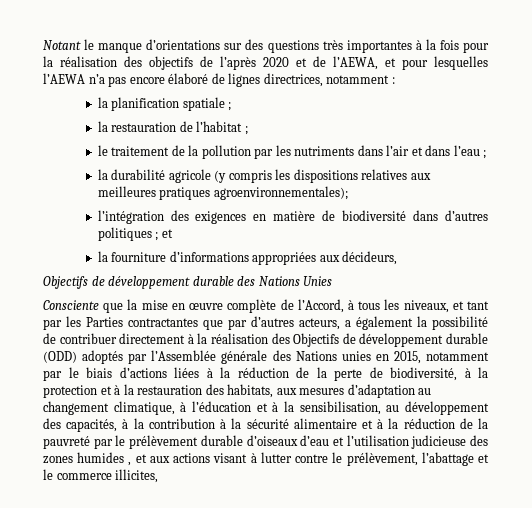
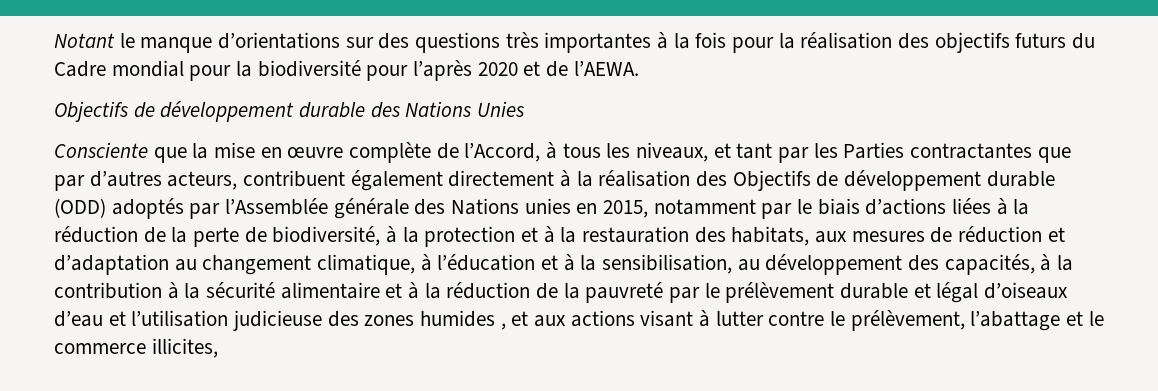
- Notant le manque d’orientations sur des questions très importantes à la fois pour la réalisation des objectifs de l’après 2020 et de l’AEWA, et pour lesquelles l’AEWA n’a pas encore élaboré de lignes directrices, notamment :
- la planification spatiale ;
- la restauration de l’habitat ;
- le traitement de la pollution par les nutriments dans l’air et dans l’eau ;
- la durabilité agricole (y compris les dispositions relatives aux meilleures pratiques agroenvironnementales);
- l’intégration des exigences en matière de biodiversité dans d’autres politiques ; et
- la fourniture d’informations appropriées aux décideurs,
+ Notant le manque d’orientations sur des questions très importantes à la fois pour la réalisation des objectifs futurs du Cadre mondial pour la biodiversité pour l’après 2020 et de l’AEWA.
- Consciente que la mise en œuvre complète de l’Accord, à tous les niveaux, et tant par les Parties contractantes que par d’autres acteurs, a également la possibilité de contribuer directement à la réalisation des Objectifs de développement durable (ODD) adoptés par l’Assemblée générale des Nations unies en 2015, notamment par le biais d’actions liées à la réduction de la perte de biodiversité, à la protection et à la restauration des habitats, aux mesures d’adaptation au changement climatique, à l’éducation et à la sensibilisation, au développement des capacités, à la contribution à la sécurité alimentaire et à la réduction de la pauvreté par le prélèvement durable d’oiseaux d’eau et l’utilisation judicieuse des zones humides , et aux actions visant à lutter contre le prélèvement, l’abattage et le commerce illicites,
+ Consciente que la mise en œuvre complète de l’Accord, à tous les niveaux, et tant par les Parties contractantes que par d’autres acteurs, contribuent également directement à la réalisation des Objectifs de développement durable (ODD) adoptés par l’Assemblée générale des Nations unies en 2015, notamment par le biais d’actions liées à la réduction de la perte de biodiversité, à la protection et à la restauration des habitats, aux mesures de réduction et d’adaptation au changement climatique, à l’éducation et à la sensibilisation, au développement des capacités, à la contribution à la sécurité alimentaire et à la réduction de la pauvreté par le prélèvement durable et légal d’oiseaux d’eau et l’utilisation judicieuse des zones humides , et aux actions visant à lutter contre le prélèvement, l’abattage et le commerce illicites,

